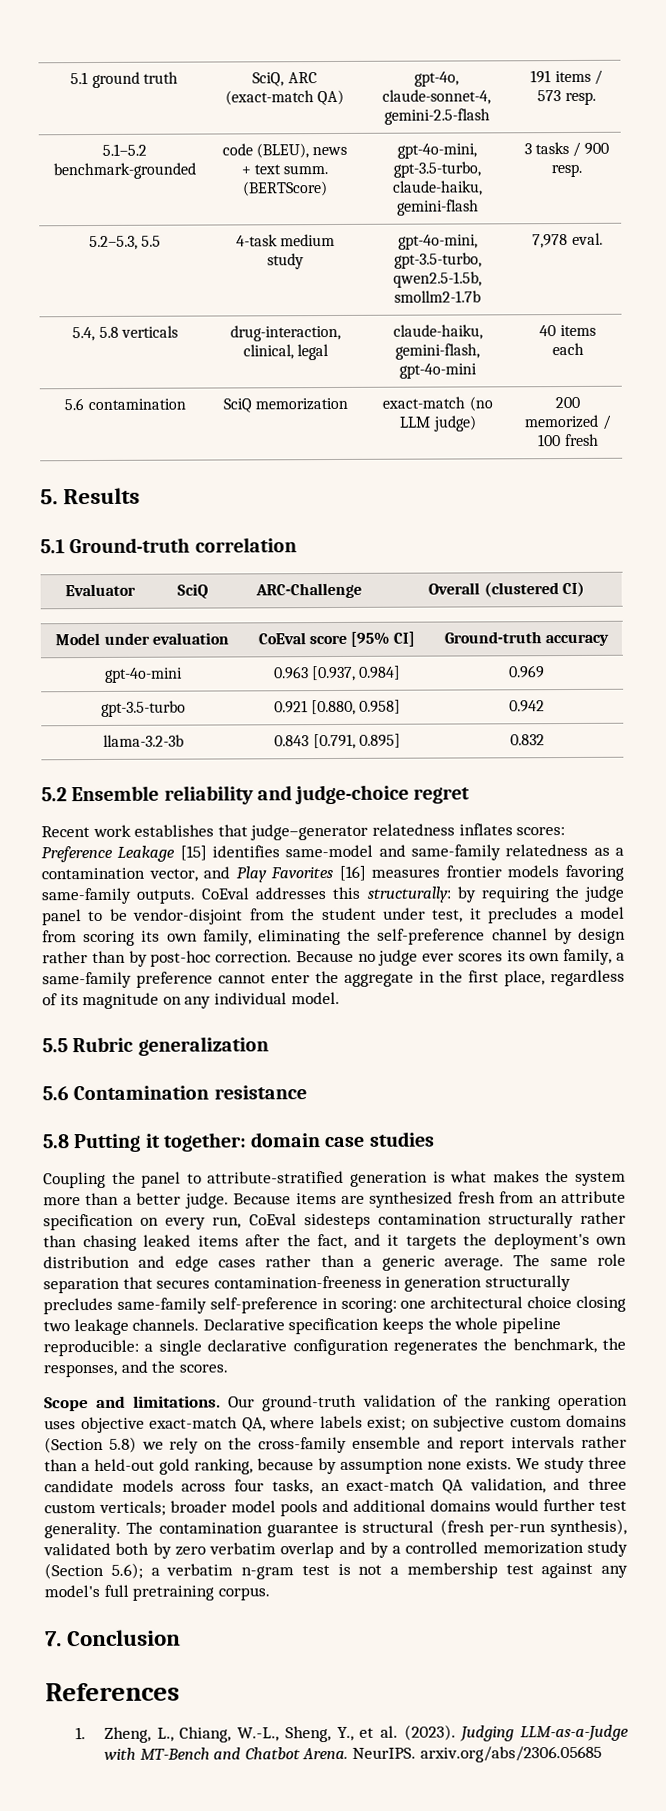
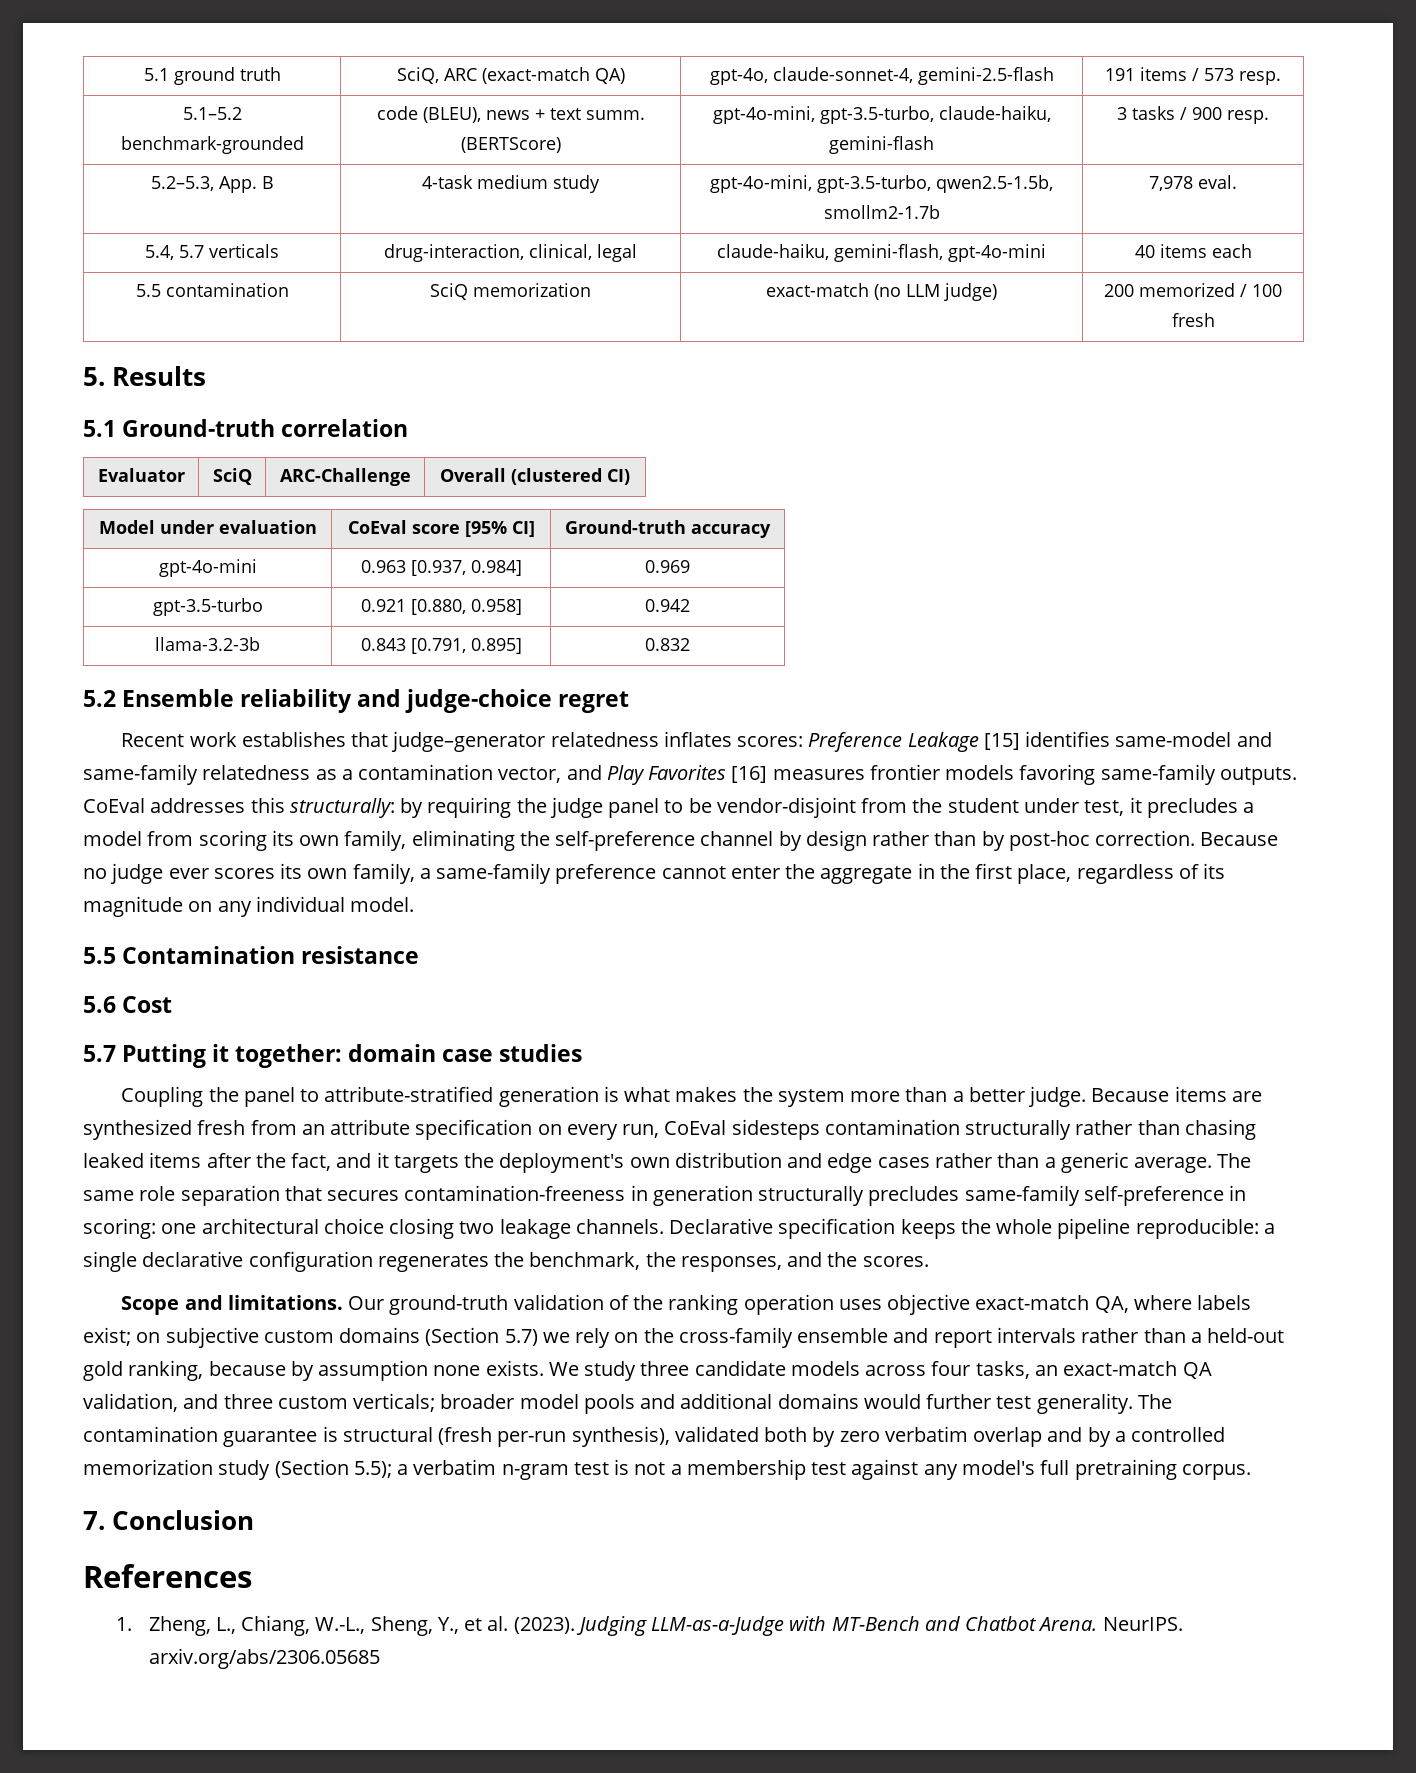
- 5.2–5.3, 5.5 | 4-task medium study | gpt-4o-mini, gpt-3.5-turbo, qwen2.5-1.5b, smollm2-1.7b | 7,978 eval.
+ 5.2–5.3, App. B | 4-task medium study | gpt-4o-mini, gpt-3.5-turbo, qwen2.5-1.5b, smollm2-1.7b | 7,978 eval.
- 5.4, 5.8 verticals | drug-interaction, clinical, legal | claude-haiku, gemini-flash, gpt-4o-mini | 40 items each
+ 5.4, 5.7 verticals | drug-interaction, clinical, legal | claude-haiku, gemini-flash, gpt-4o-mini | 40 items each
- 5.6 contamination | SciQ memorization | exact-match (no LLM judge) | 200 memorized / 100 fresh
+ 5.5 contamination | SciQ memorization | exact-match (no LLM judge) | 200 memorized / 100 fresh
- 5.5 Rubric generalization
- 5.6 Contamination resistance
+ 5.5 Contamination resistance
- 5.8 Putting it together: domain case studies
+ 5.6 Cost
+ 5.7 Putting it together: domain case studies
- Our ground-truth validation of the ranking operation uses objective exact-match QA, where labels exist; on subjective custom domains (Section 5.8) we rely on the cross-family ensemble and report intervals rather than a held-out gold ranking, because by assumption none exists.
+ Our ground-truth validation of the ranking operation uses objective exact-match QA, where labels exist; on subjective custom domains (Section 5.7) we rely on the cross-family ensemble and report intervals rather than a held-out gold ranking, because by assumption none exists.
- The contamination guarantee is structural (fresh per-run synthesis), validated both by zero verbatim overlap and by a controlled memorization study (Section 5.6); a verbatim n-gram test is not a membership test against any model's full pretraining corpus.
+ The contamination guarantee is structural (fresh per-run synthesis), validated both by zero verbatim overlap and by a controlled memorization study (Section 5.5); a verbatim n-gram test is not a membership test against any model's full pretraining corpus.

